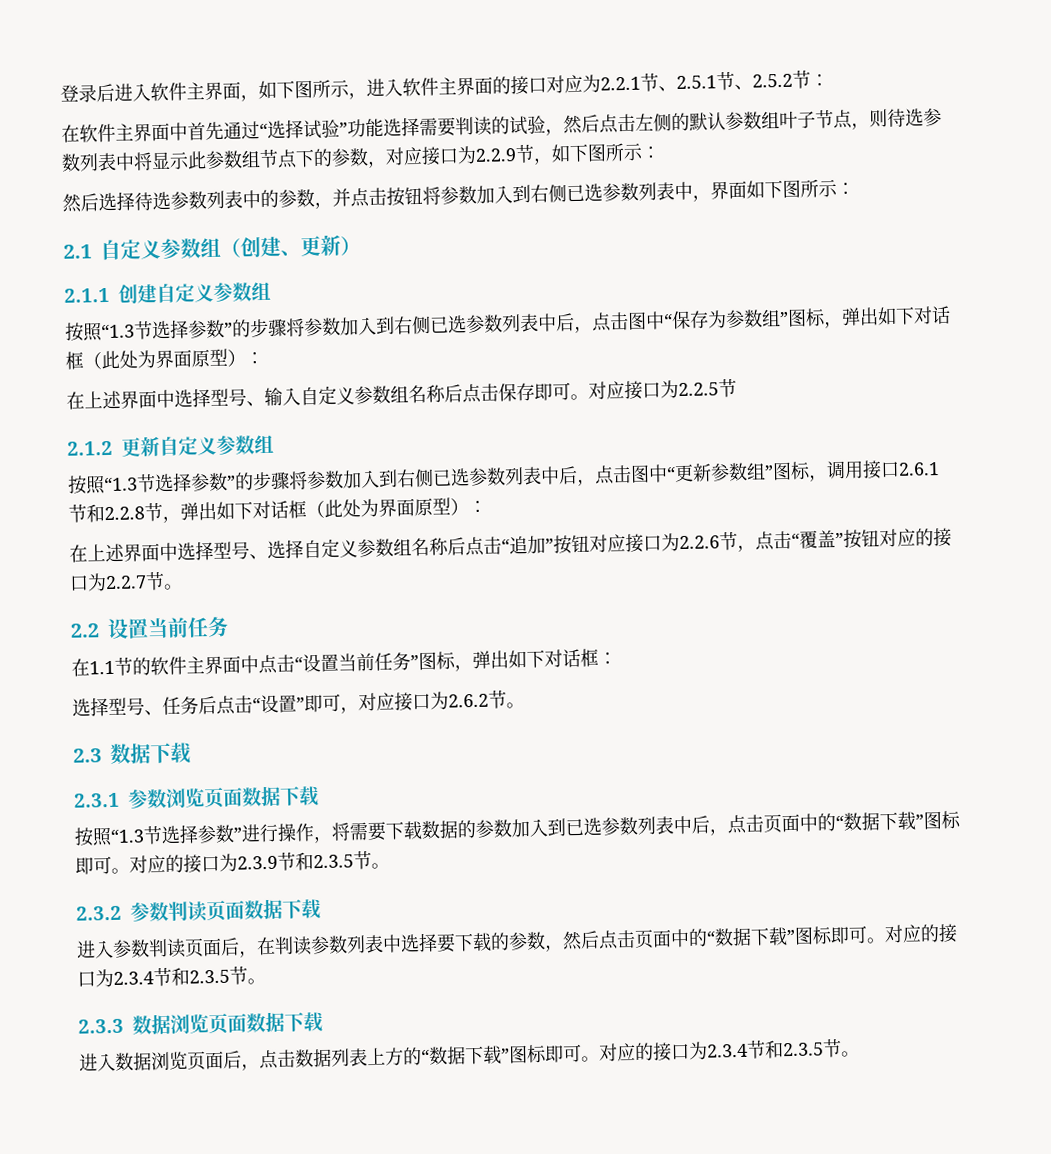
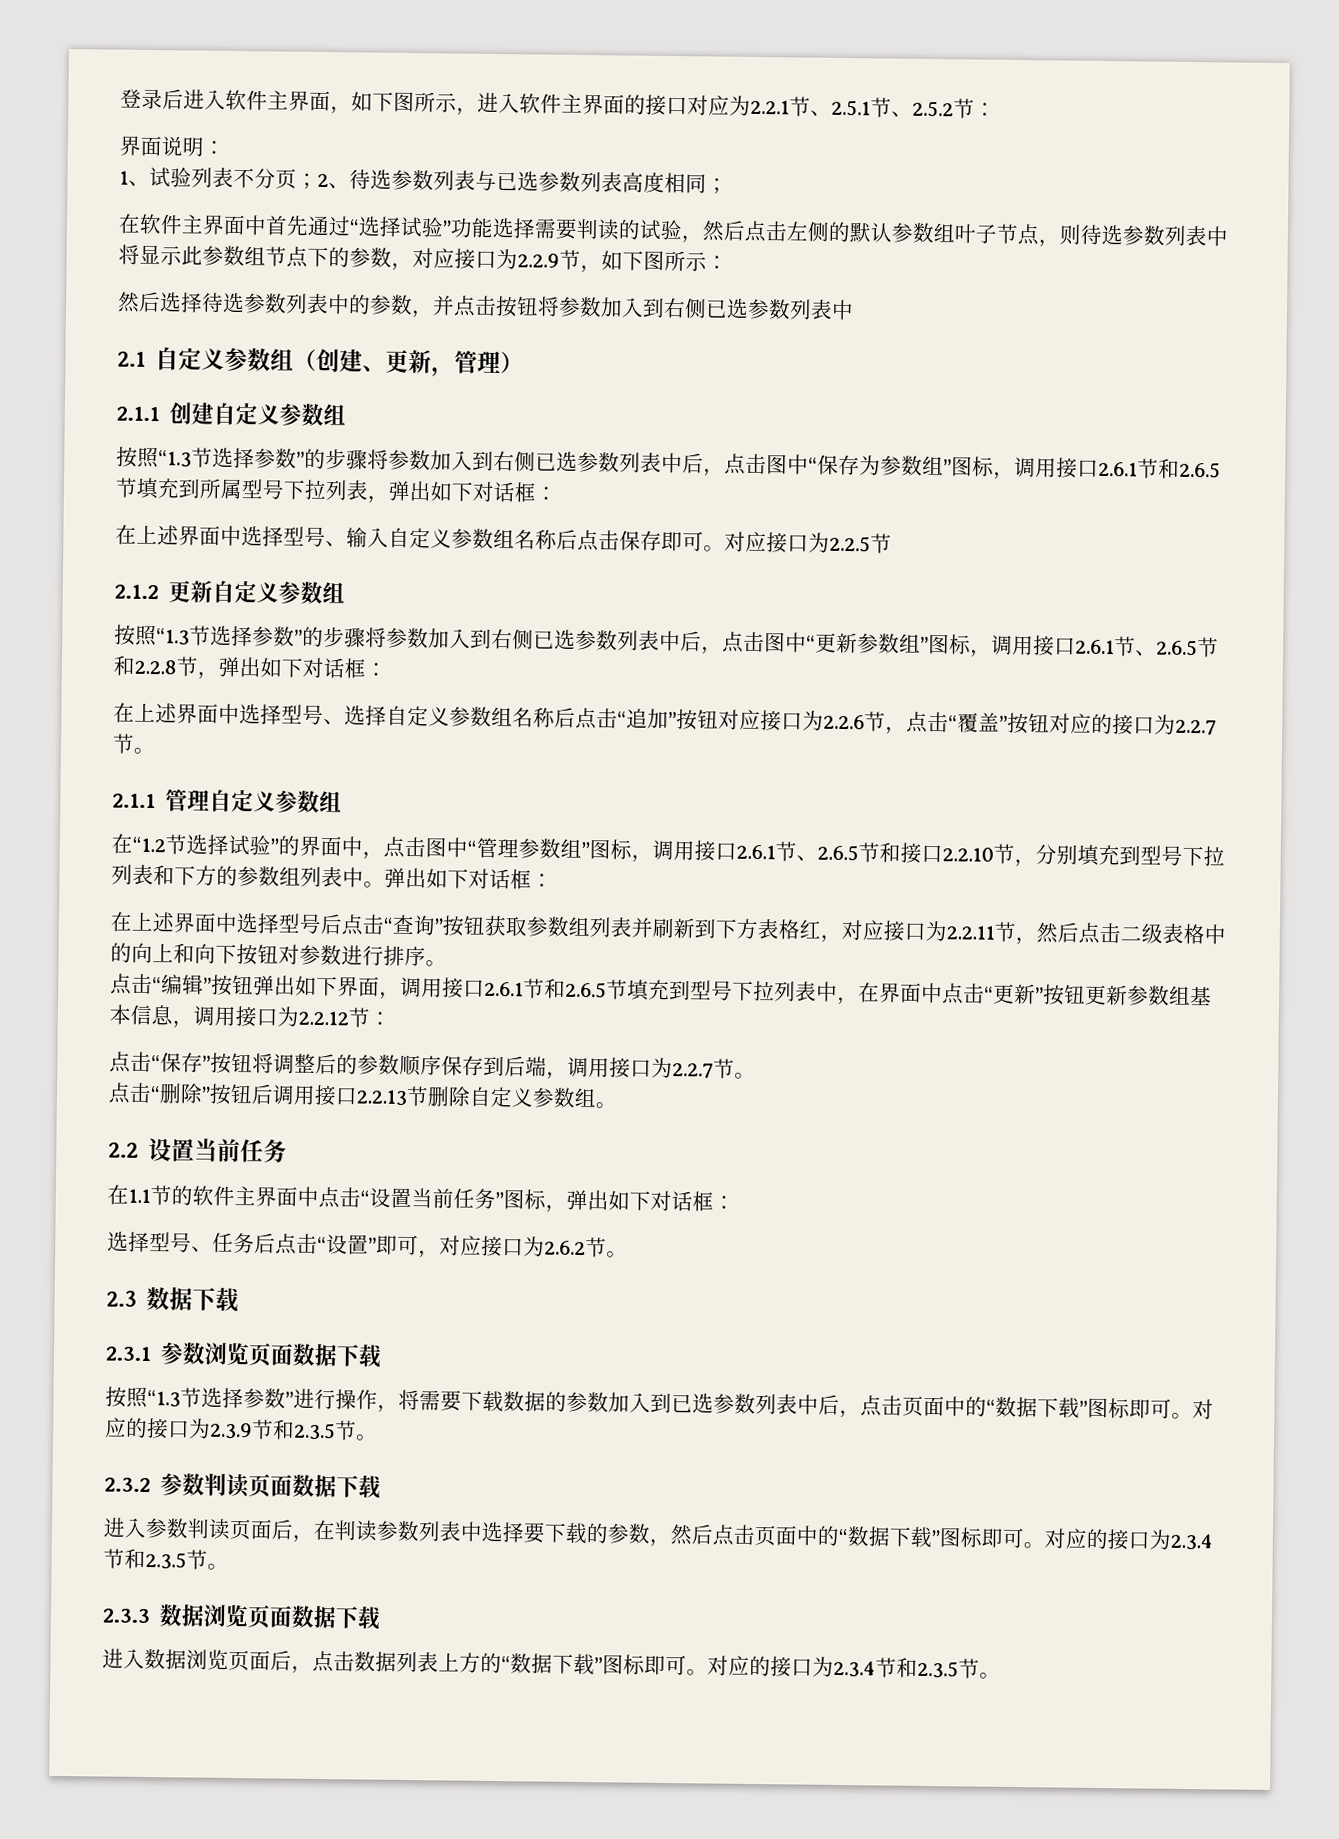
+ 界面说明：
+ 1、试验列表不分页；2、待选参数列表与已选参数列表高度相同；
- 然后选择待选参数列表中的参数，并点击按钮将参数加入到右侧已选参数列表中，界面如下图所示：
+ 然后选择待选参数列表中的参数，并点击按钮将参数加入到右侧已选参数列表中
- 2.1自定义参数组（创建、更新）
+ 2.1自定义参数组（创建、更新，管理）
- 按照“1.3节选择参数”的步骤将参数加入到右侧已选参数列表中后，点击图中“保存为参数组”图标，弹出如下对话框（此处为界面原型）：
+ 按照“1.3节选择参数”的步骤将参数加入到右侧已选参数列表中后，点击图中“保存为参数组”图标，调用接口2.6.1节和2.6.5节填充到所属型号下拉列表，弹出如下对话框：
- 按照“1.3节选择参数”的步骤将参数加入到右侧已选参数列表中后，点击图中“更新参数组”图标，调用接口2.6.1节和2.2.8节，弹出如下对话框（此处为界面原型）：
+ 按照“1.3节选择参数”的步骤将参数加入到右侧已选参数列表中后，点击图中“更新参数组”图标，调用接口2.6.1节、2.6.5节和2.2.8节，弹出如下对话框：
+ 2.1.1管理自定义参数组
+ 在“1.2节选择试验”的界面中，点击图中“管理参数组”图标，调用接口2.6.1节、2.6.5节和接口2.2.10节，分别填充到型号下拉列表和下方的参数组列表中。弹出如下对话框：
+ 在上述界面中选择型号后点击“查询”按钮获取参数组列表并刷新到下方表格红，对应接口为2.2.11节，然后点击二级表格中的向上和向下按钮对参数进行排序。
+ 点击“编辑”按钮弹出如下界面，调用接口2.6.1节和2.6.5节填充到型号下拉列表中，在界面中点击“更新”按钮更新参数组基本信息，调用接口为2.2.12节：
+ 点击“保存”按钮将调整后的参数顺序保存到后端，调用接口为2.2.7节。
+ 点击“删除”按钮后调用接口2.2.13节删除自定义参数组。

